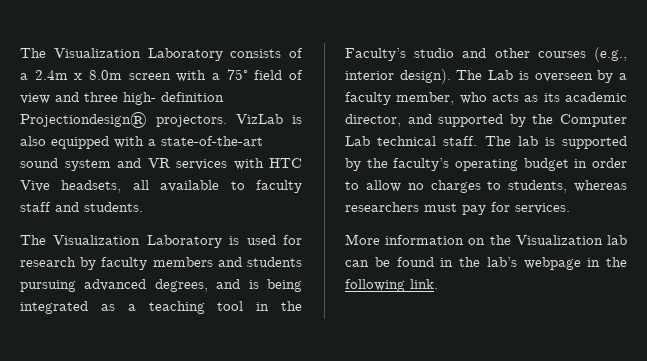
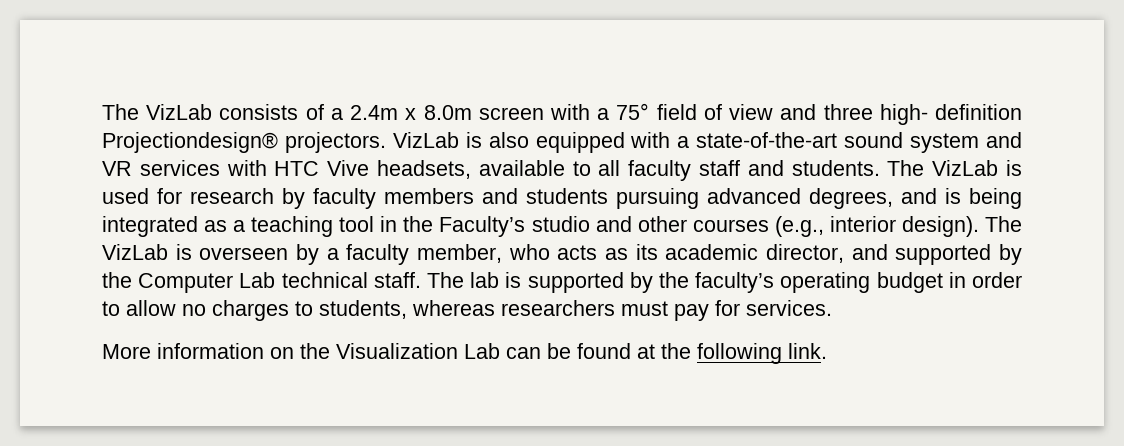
- The Visualization Laboratory consists of a 2.4m x 8.0m screen with a 75° field of view and three high- definition Projectiondesign® projectors.
+ The VizLab consists of a 2.4m x 8.0m screen with a 75° field of view and three high- definition Projectiondesign® projectors.
- VizLab is also equipped with a state-of-the-art sound system and VR services with HTC Vive headsets, all available to faculty staff and students.
- The Visualization Laboratory is used for research by faculty members and students pursuing advanced degrees, and is being integrated as a teaching tool in the Faculty’s studio and other courses (e.g., interior design).
+ VizLab is also equipped with a state-of-the-art sound system and VR services with HTC Vive headsets, available to all faculty staff and students. The VizLab is used for research by faculty members and students pursuing advanced degrees, and is being integrated as a teaching tool in the Faculty’s studio and other courses (e.g., interior design).
- The Lab is overseen by a faculty member, who acts as its academic director, and supported by the Computer Lab technical staff.
+ The VizLab is overseen by a faculty member, who acts as its academic director, and supported by the Computer Lab technical staff.
- More information on the Visualization lab can be found in the lab’s webpage in the following link.
+ More information on the Visualization Lab can be found at the following link.

